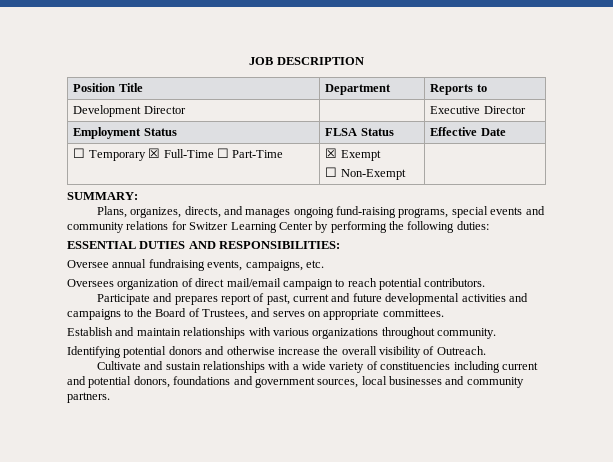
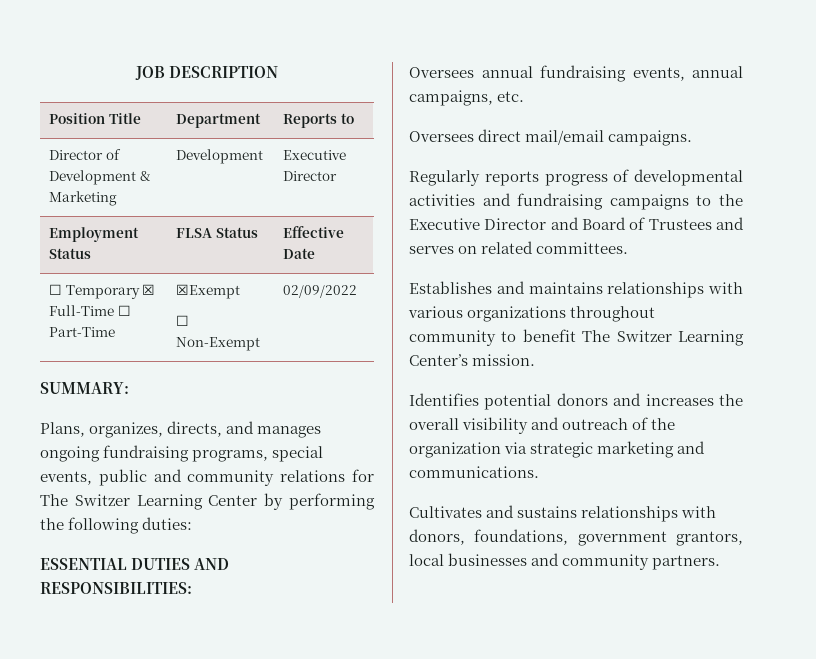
- Development Director | | Executive Director
+ Director of Development & Marketing | Development | Executive Director
- ☐ Temporary ☒ Full-Time ☐ Part-Time | ☒ Exempt
- ☐ Non-Exempt |
+ ☐ Temporary ☒ Full-Time ☐ Part-Time | ☒Exempt
+ ☐ Non-Exempt | 02/09/2022
- Plans, organizes, directs, and manages ongoing fund-raising programs, special events and community relations for Switzer Learning Center by performing the following duties:
+ Plans, organizes, directs, and manages ongoing fundraising programs, special events, public and community relations for The Switzer Learning Center by performing the following duties:
- Oversee annual fundraising events, campaigns, etc.
+ Oversees annual fundraising events, annual campaigns, etc.
- Oversees organization of direct mail/email campaign to reach potential contributors.
- Participate and prepares report of past, current and future developmental activities and campaigns to the Board of Trustees, and serves on appropriate committees.
+ Oversees direct mail/email campaigns.
+ Regularly reports progress of developmental activities and fundraising campaigns to the Executive Director and Board of Trustees and serves on related committees.
- Establish and maintain relationships with various organizations throughout community.
- Identifying potential donors and otherwise increase the overall visibility of Outreach.
- Cultivate and sustain relationships with a wide variety of constituencies including current and potential donors, foundations and government sources, local businesses and community partners.
+ Establishes and maintains relationships with various organizations throughout community to benefit The Switzer Learning Center’s mission.
+ Identifies potential donors and increases the overall visibility and outreach of the organization via strategic marketing and communications.
+ Cultivates and sustains relationships with donors, foundations, government grantors, local businesses and community partners.

